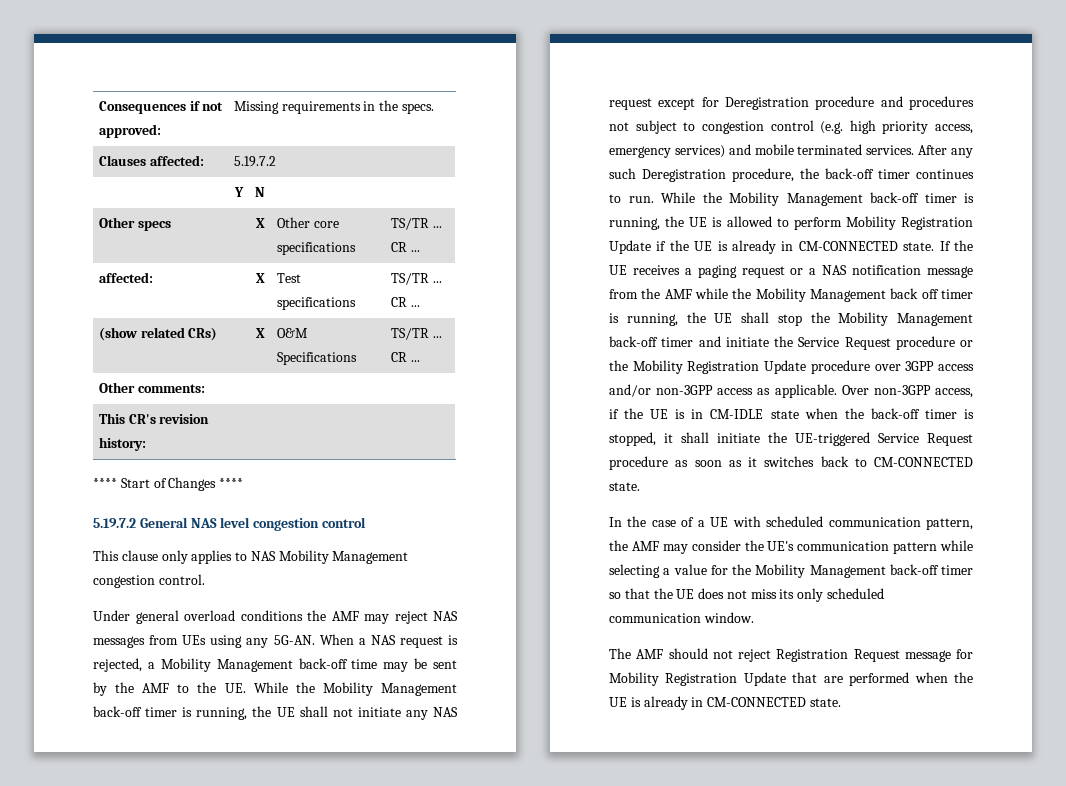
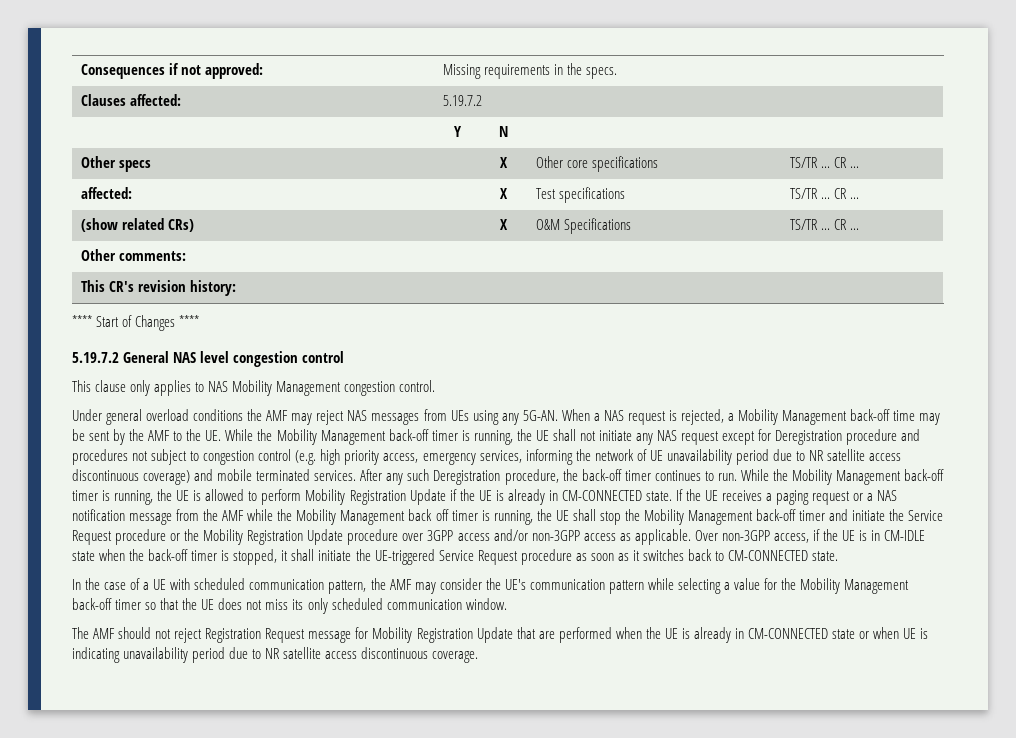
- When a NAS request is rejected, a Mobility Management back-off time may be sent by the AMF to the UE. While the Mobility Management back-off timer is running, the UE shall not initiate any NAS request except for Deregistration procedure and procedures not subject to congestion control (e.g. high priority access, emergency services) and mobile terminated services.
+ When a NAS request is rejected, a Mobility Management back-off time may be sent by the AMF to the UE. While the Mobility Management back-off timer is running, the UE shall not initiate any NAS request except for Deregistration procedure and procedures not subject to congestion control (e.g. high priority access, emergency services, informing the network of UE unavailability period due to NR satellite access discontinuous coverage) and mobile terminated services.
- The AMF should not reject Registration Request message for Mobility Registration Update that are performed when the UE is already in CM-CONNECTED state.
+ The AMF should not reject Registration Request message for Mobility Registration Update that are performed when the UE is already in CM-CONNECTED state or when UE is indicating unavailability period due to NR satellite access discontinuous coverage.

